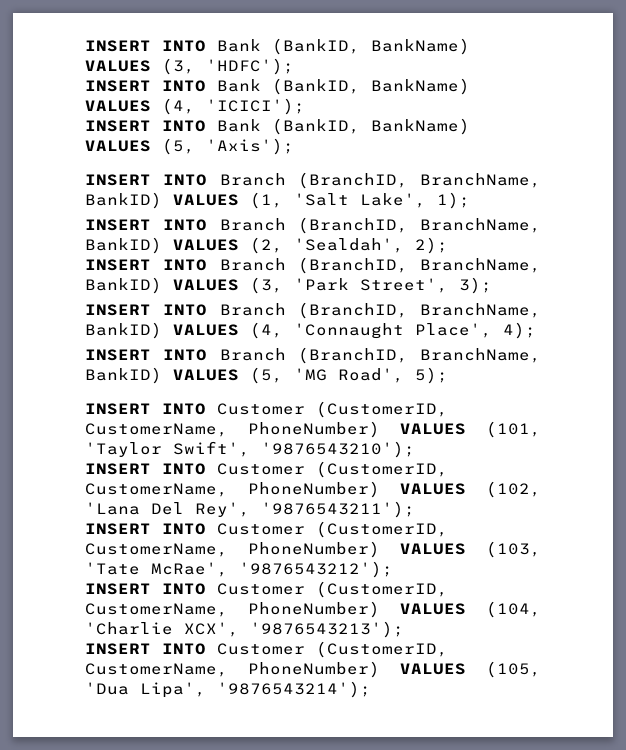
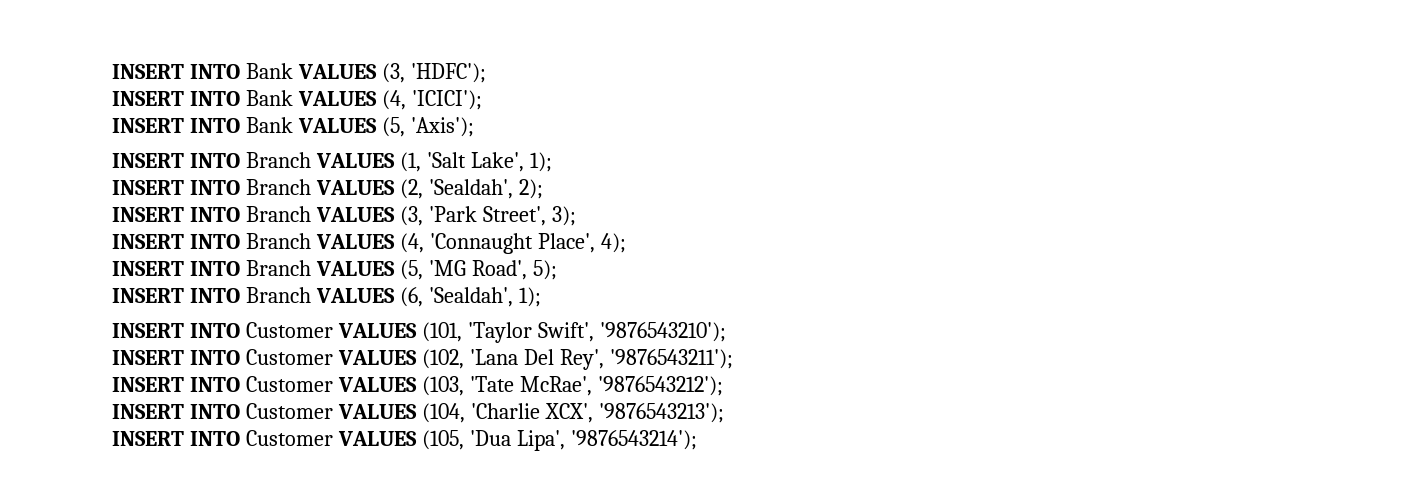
- INSERT INTO Bank (BankID, BankName) VALUES (3, 'HDFC');
+ INSERT INTO Bank VALUES (3, 'HDFC');
- INSERT INTO Bank (BankID, BankName) VALUES (4, 'ICICI');
+ INSERT INTO Bank VALUES (4, 'ICICI');
- INSERT INTO Bank (BankID, BankName) VALUES (5, 'Axis');
+ INSERT INTO Bank VALUES (5, 'Axis');
- INSERT INTO Branch (BranchID, BranchName, BankID) VALUES (1, 'Salt Lake', 1);
+ INSERT INTO Branch VALUES (1, 'Salt Lake', 1);
- INSERT INTO Branch (BranchID, BranchName, BankID) VALUES (2, 'Sealdah', 2);
+ INSERT INTO Branch VALUES (2, 'Sealdah', 2);
- INSERT INTO Branch (BranchID, BranchName, BankID) VALUES (3, 'Park Street', 3);
+ INSERT INTO Branch VALUES (3, 'Park Street', 3);
- INSERT INTO Branch (BranchID, BranchName, BankID) VALUES (4, 'Connaught Place', 4);
+ INSERT INTO Branch VALUES (4, 'Connaught Place', 4);
- INSERT INTO Branch (BranchID, BranchName, BankID) VALUES (5, 'MG Road', 5);
+ INSERT INTO Branch VALUES (5, 'MG Road', 5);
- INSERT INTO Customer (CustomerID, CustomerName, PhoneNumber) VALUES (101, 'Taylor Swift', '9876543210');
+ INSERT INTO Branch VALUES (6, 'Sealdah', 1);
+ INSERT INTO Customer VALUES (101, 'Taylor Swift', '9876543210');
- INSERT INTO Customer (CustomerID, CustomerName, PhoneNumber) VALUES (102, 'Lana Del Rey', '9876543211');
+ INSERT INTO Customer VALUES (102, 'Lana Del Rey', '9876543211');
- INSERT INTO Customer (CustomerID, CustomerName, PhoneNumber) VALUES (103, 'Tate McRae', '9876543212');
+ INSERT INTO Customer VALUES (103, 'Tate McRae', '9876543212');
- INSERT INTO Customer (CustomerID, CustomerName, PhoneNumber) VALUES (104, 'Charlie XCX', '9876543213');
+ INSERT INTO Customer VALUES (104, 'Charlie XCX', '9876543213');
- INSERT INTO Customer (CustomerID, CustomerName, PhoneNumber) VALUES (105, 'Dua Lipa', '9876543214');
+ INSERT INTO Customer VALUES (105, 'Dua Lipa', '9876543214');

